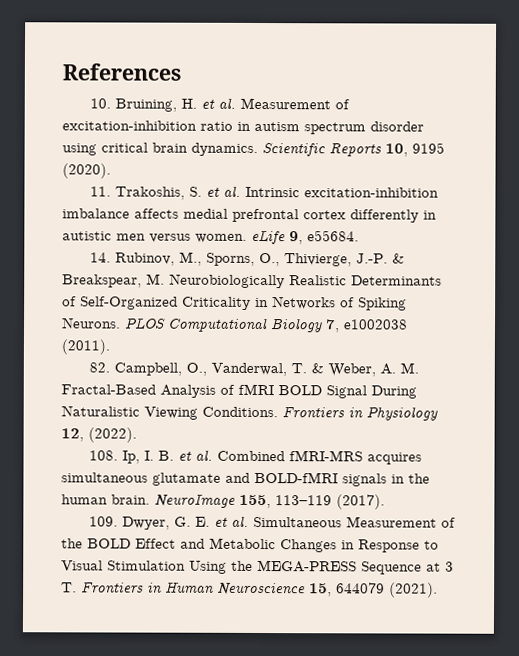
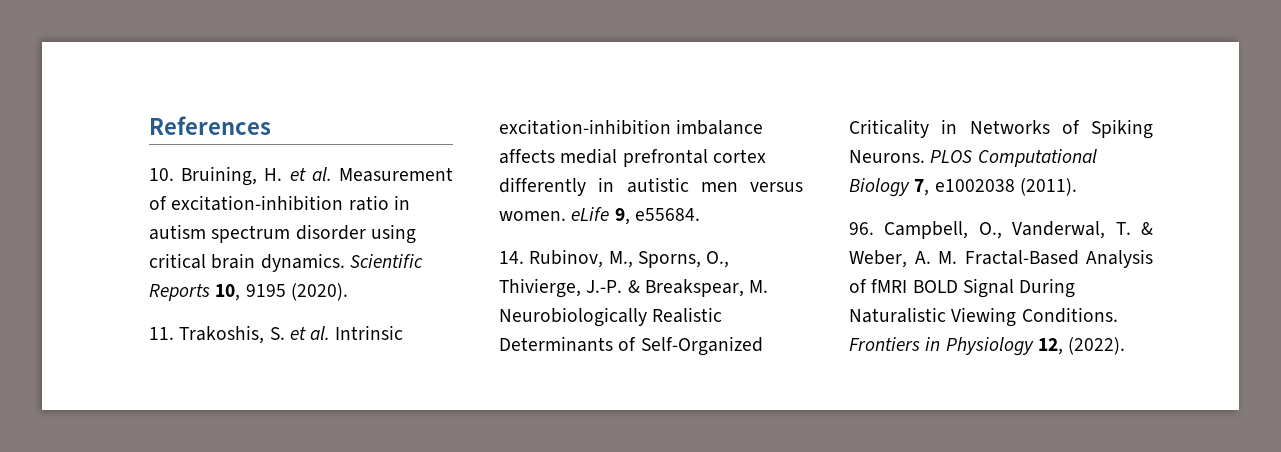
- 82. Campbell, O., Vanderwal, T. & Weber, A. M. Fractal-Based Analysis of fMRI BOLD Signal During Naturalistic Viewing Conditions.
+ 96. Campbell, O., Vanderwal, T. & Weber, A. M. Fractal-Based Analysis of fMRI BOLD Signal During Naturalistic Viewing Conditions.
- 108. Ip, I. B. et al. Combined fMRI-MRS acquires simultaneous glutamate and BOLD-fMRI signals in the human brain. NeuroImage 155, 113–119 (2017).
- 109. Dwyer, G. E. et al. Simultaneous Measurement of the BOLD Effect and Metabolic Changes in Response to Visual Stimulation Using the MEGA-PRESS Sequence at 3 T. Frontiers in Human Neuroscience 15, 644079 (2021).

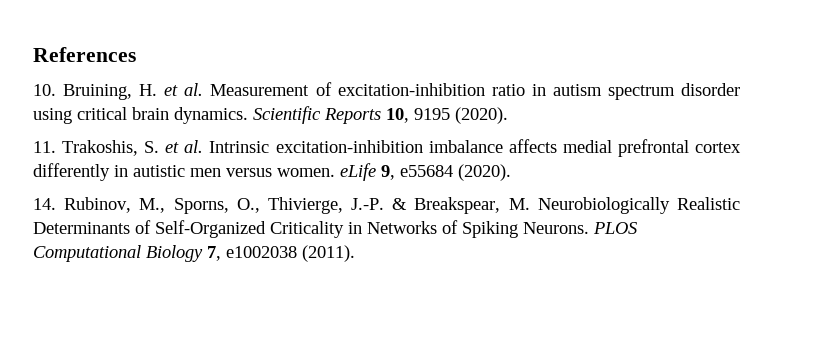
- 11. Trakoshis, S. et al. Intrinsic excitation-inhibition imbalance affects medial prefrontal cortex differently in autistic men versus women. eLife 9, e55684.
+ 11. Trakoshis, S. et al. Intrinsic excitation-inhibition imbalance affects medial prefrontal cortex differently in autistic men versus women. eLife 9, e55684 (2020).
- 96. Campbell, O., Vanderwal, T. & Weber, A. M. Fractal-Based Analysis of fMRI BOLD Signal During Naturalistic Viewing Conditions. Frontiers in Physiology 12, (2022).

